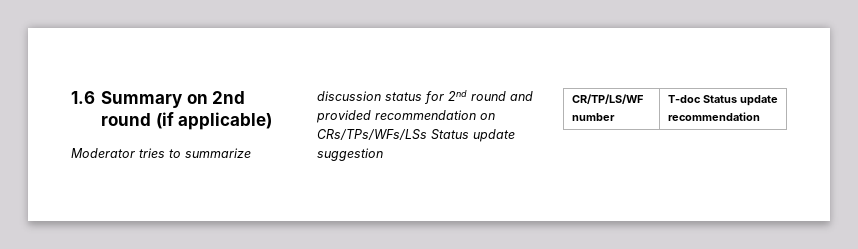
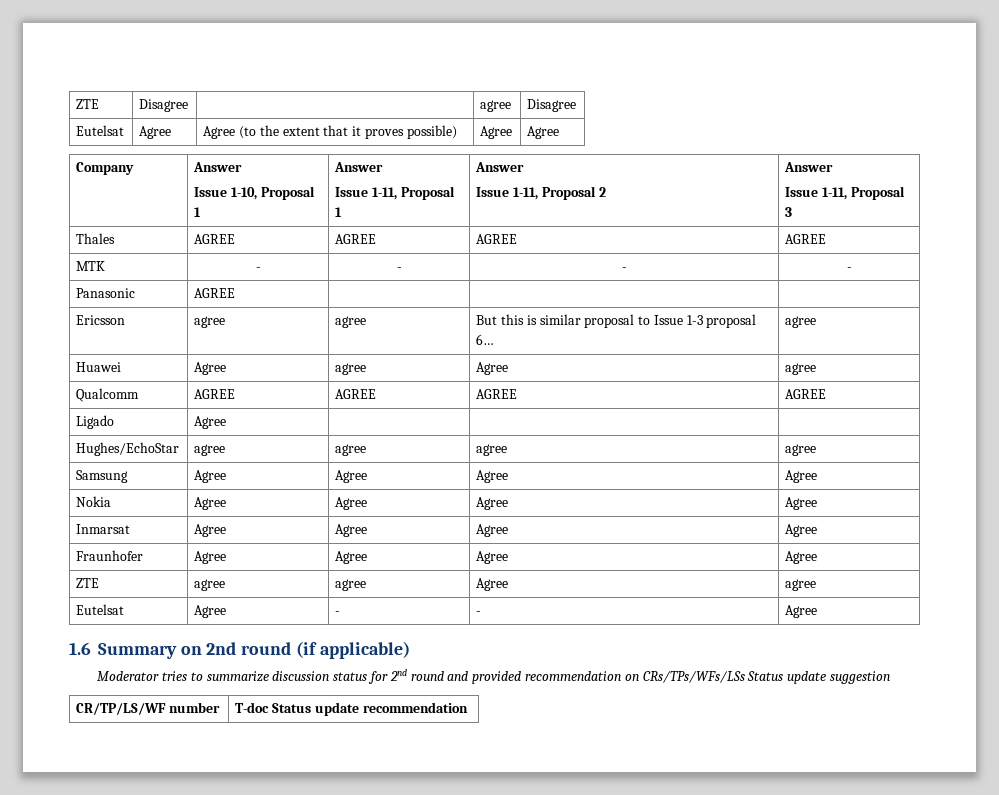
+ ZTE | Disagree | | agree | Disagree
+ Eutelsat | Agree | Agree (to the extent that it proves possible) | Agree | Agree
+ Company | Answer
+ Issue 1-10, Proposal 1 | Answer
+ Issue 1-11, Proposal 1 | Answer
+ Issue 1-11, Proposal 2 | Answer
+ Issue 1-11, Proposal 3
+ Thales | AGREE | AGREE | AGREE | AGREE
+ MTK | - | - | - | -
+ Panasonic | AGREE | | |
+ Ericsson | agree | agree | But this is similar proposal to Issue 1-3 proposal 6… | agree
+ Huawei | Agree | agree | Agree | agree
+ Qualcomm | AGREE | AGREE | AGREE | AGREE
+ Ligado | Agree | | |
+ Hughes/EchoStar | agree | agree | agree | agree
+ Samsung | Agree | Agree | Agree | Agree
+ Nokia | Agree | Agree | Agree | Agree
+ Inmarsat | Agree | Agree | Agree | Agree
+ Fraunhofer | Agree | Agree | Agree | Agree
+ ZTE | agree | agree | Agree | agree
+ Eutelsat | Agree | - | - | Agree

